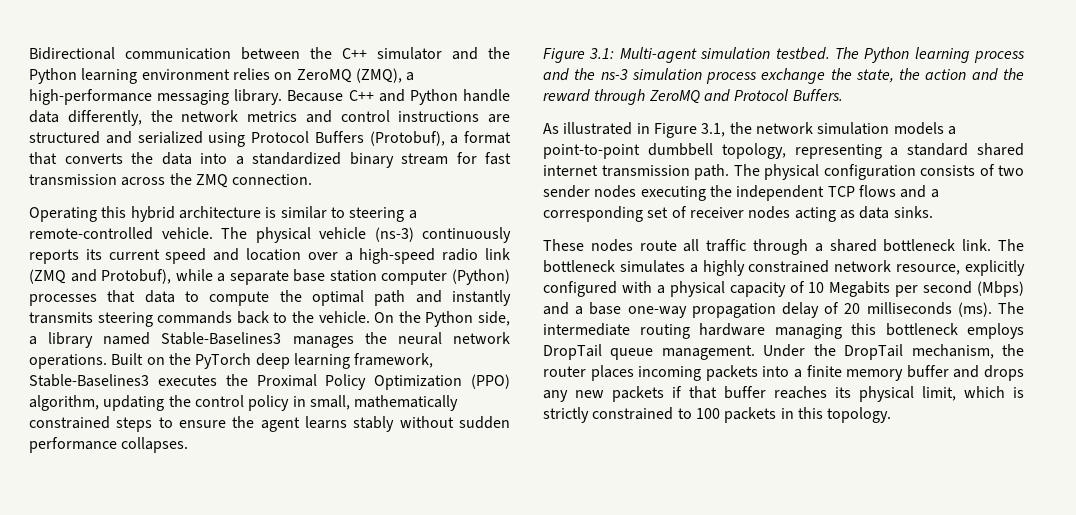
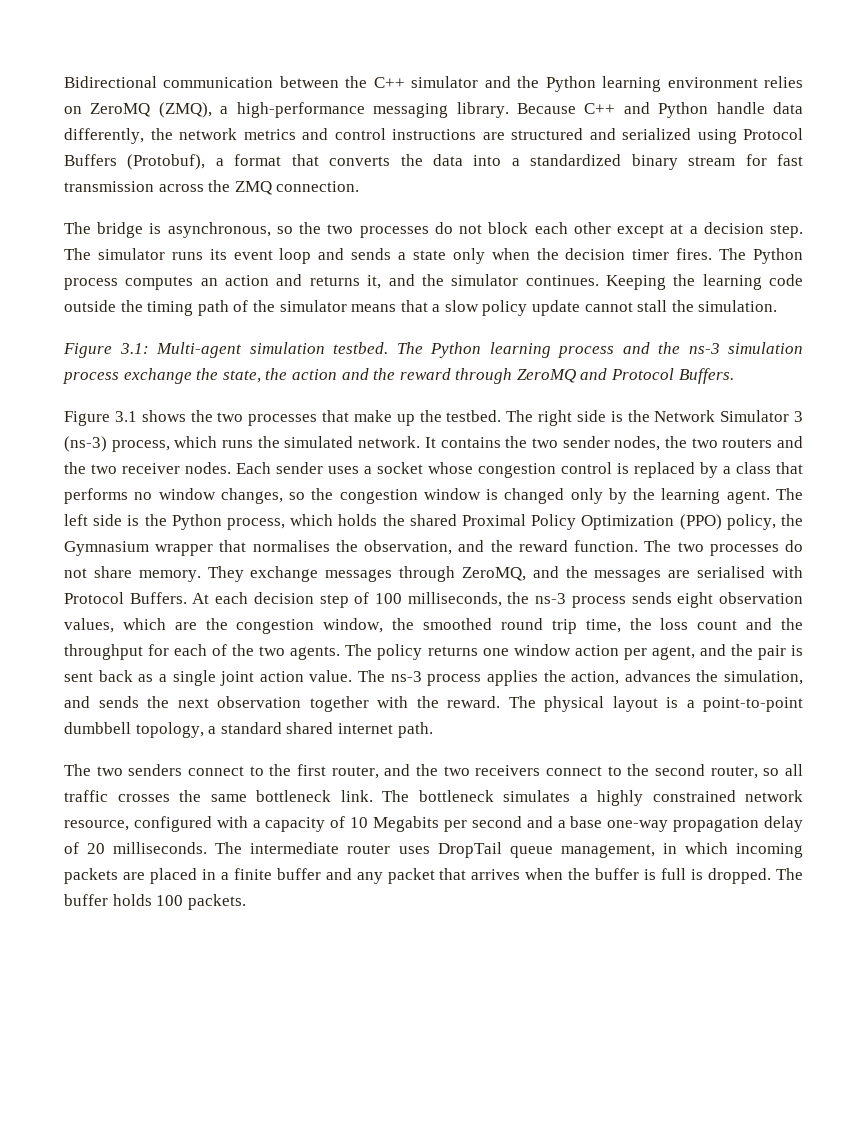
- Operating this hybrid architecture is similar to steering a remote-controlled vehicle. The physical vehicle (ns-3) continuously reports its current speed and location over a high-speed radio link (ZMQ and Protobuf), while a separate base station computer (Python) processes that data to compute the optimal path and instantly transmits steering commands back to the vehicle. On the Python side, a library named Stable-Baselines3 manages the neural network operations. Built on the PyTorch deep learning framework, Stable-Baselines3 executes the Proximal Policy Optimization (PPO) algorithm, updating the control policy in small, mathematically constrained steps to ensure the agent learns stably without sudden performance collapses.
+ The bridge is asynchronous, so the two processes do not block each other except at a decision step. The simulator runs its event loop and sends a state only when the decision timer fires. The Python process computes an action and returns it, and the simulator continues. Keeping the learning code outside the timing path of the simulator means that a slow policy update cannot stall the simulation.
- As illustrated in Figure 3.1, the network simulation models a point-to-point dumbbell topology, representing a standard shared internet transmission path. The physical configuration consists of two sender nodes executing the independent TCP flows and a corresponding set of receiver nodes acting as data sinks.
- These nodes route all traffic through a shared bottleneck link.
+ Figure 3.1 shows the two processes that make up the testbed. The right side is the Network Simulator 3 (ns-3) process, which runs the simulated network. It contains the two sender nodes, the two routers and the two receiver nodes. Each sender uses a socket whose congestion control is replaced by a class that performs no window changes, so the congestion window is changed only by the learning agent. The left side is the Python process, which holds the shared Proximal Policy Optimization (PPO) policy, the Gymnasium wrapper that normalises the observation, and the reward function. The two processes do not share memory. They exchange messages through ZeroMQ, and the messages are serialised with Protocol Buffers. At each decision step of 100 milliseconds, the ns-3 process sends eight observation values, which are the congestion window, the smoothed round trip time, the loss count and the throughput for each of the two agents. The policy returns one window action per agent, and the pair is sent back as a single joint action value. The ns-3 process applies the action, advances the simulation, and sends the next observation together with the reward. The physical layout is a point-to-point dumbbell topology, a standard shared internet path.
+ The two senders connect to the first router, and the two receivers connect to the second router, so all traffic crosses the same bottleneck link.
- The bottleneck simulates a highly constrained network resource, explicitly configured with a physical capacity of 10 Megabits per second (Mbps) and a base one-way propagation delay of 20 milliseconds (ms). The intermediate routing hardware managing this bottleneck employs DropTail queue management. Under the DropTail mechanism, the router places incoming packets into a finite memory buffer and drops any new packets if that buffer reaches its physical limit, which is strictly constrained to 100 packets in this topology.
+ The bottleneck simulates a highly constrained network resource, configured with a capacity of 10 Megabits per second and a base one-way propagation delay of 20 milliseconds. The intermediate router uses DropTail queue management, in which incoming packets are placed in a finite buffer and any packet that arrives when the buffer is full is dropped. The buffer holds 100 packets.

